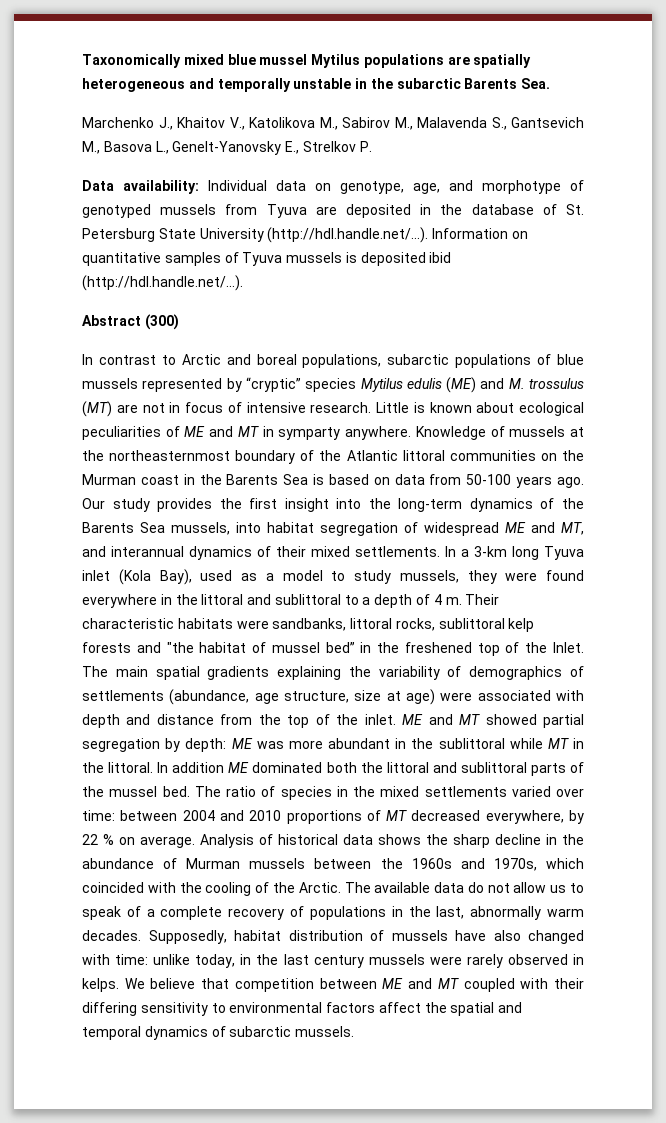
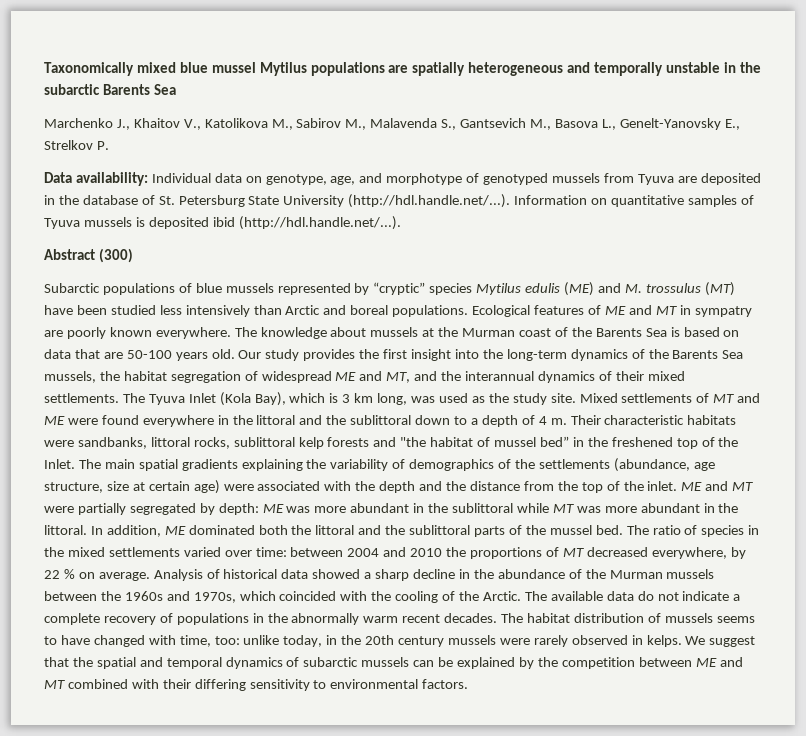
- Taxonomically mixed blue mussel Mytilus populations are spatially heterogeneous and temporally unstable in the subarctic Barents Sea.
+ Taxonomically mixed blue mussel Mytilus populations are spatially heterogeneous and temporally unstable in the subarctic Barents Sea
- In contrast to Arctic and boreal populations, subarctic populations of blue mussels represented by “cryptic” species Mytilus edulis (ME) and M. trossulus (MT) are not in focus of intensive research. Little is known about ecological peculiarities of ME and MT in symparty anywhere. Knowledge of mussels at the northeasternmost boundary of the Atlantic littoral communities on the Murman coast in the Barents Sea is based on data from 50-100 years ago.
+ Subarctic populations of blue mussels represented by “cryptic” species Mytilus edulis (ME) and M. trossulus (MT) have been studied less intensively than Arctic and boreal populations. Ecological features of ME and MT in sympatry are poorly known everywhere. The knowledge about mussels at the Murman coast of the Barents Sea is based on data that are 50-100 years old.
- Our study provides the first insight into the long-term dynamics of the Barents Sea mussels, into habitat segregation of widespread ME and MT, and interannual dynamics of their mixed settlements.
+ Our study provides the first insight into the long-term dynamics of the Barents Sea mussels, the habitat segregation of widespread ME and MT, and the interannual dynamics of their mixed settlements.
- In a 3-km long Tyuva inlet (Kola Bay), used as a model to study mussels, they were found everywhere in the littoral and sublittoral to a depth of 4 m.
+ The Tyuva Inlet (Kola Bay), which is 3 km long, was used as the study site. Mixed settlements of MT and ME were found everywhere in the littoral and the sublittoral down to a depth of 4 m.
- The main spatial gradients explaining the variability of demographics of settlements (abundance, age structure, size at age) were associated with depth and distance from the top of the inlet.
+ The main spatial gradients explaining the variability of demographics of the settlements (abundance, age structure, size at certain age) were associated with the depth and the distance from the top of the inlet.
- ME and MT showed partial segregation by depth: ME was more abundant in the sublittoral while MT in the littoral.
+ ME and MT were partially segregated by depth: ME was more abundant in the sublittoral while MT was more abundant in the littoral.
- In addition ME dominated both the littoral and sublittoral parts of the mussel bed.
+ In addition, ME dominated both the littoral and the sublittoral parts of the mussel bed.
- The ratio of species in the mixed settlements varied over time: between 2004 and 2010 proportions of MT decreased everywhere, by 22 % on average.
+ The ratio of species in the mixed settlements varied over time: between 2004 and 2010 the proportions of MT decreased everywhere, by 22 % on average.
- Analysis of historical data shows the sharp decline in the abundance of Murman mussels between the 1960s and 1970s, which coincided with the cooling of the Arctic.
+ Analysis of historical data showed a sharp decline in the abundance of the Murman mussels between the 1960s and 1970s, which coincided with the cooling of the Arctic.
- The available data do not allow us to speak of a complete recovery of populations in the last, abnormally warm decades. Supposedly, habitat distribution of mussels have also changed with time: unlike today, in the last century mussels were rarely observed in kelps.
+ The available data do not indicate a complete recovery of populations in the abnormally warm recent decades. The habitat distribution of mussels seems to have changed with time, too: unlike today, in the 20th century mussels were rarely observed in kelps.
- We believe that competition between ME and MT coupled with their differing sensitivity to environmental factors affect the spatial and temporal dynamics of subarctic mussels.
+ We suggest that the spatial and temporal dynamics of subarctic mussels can be explained by the competition between ME and MT combined with their differing sensitivity to environmental factors.

